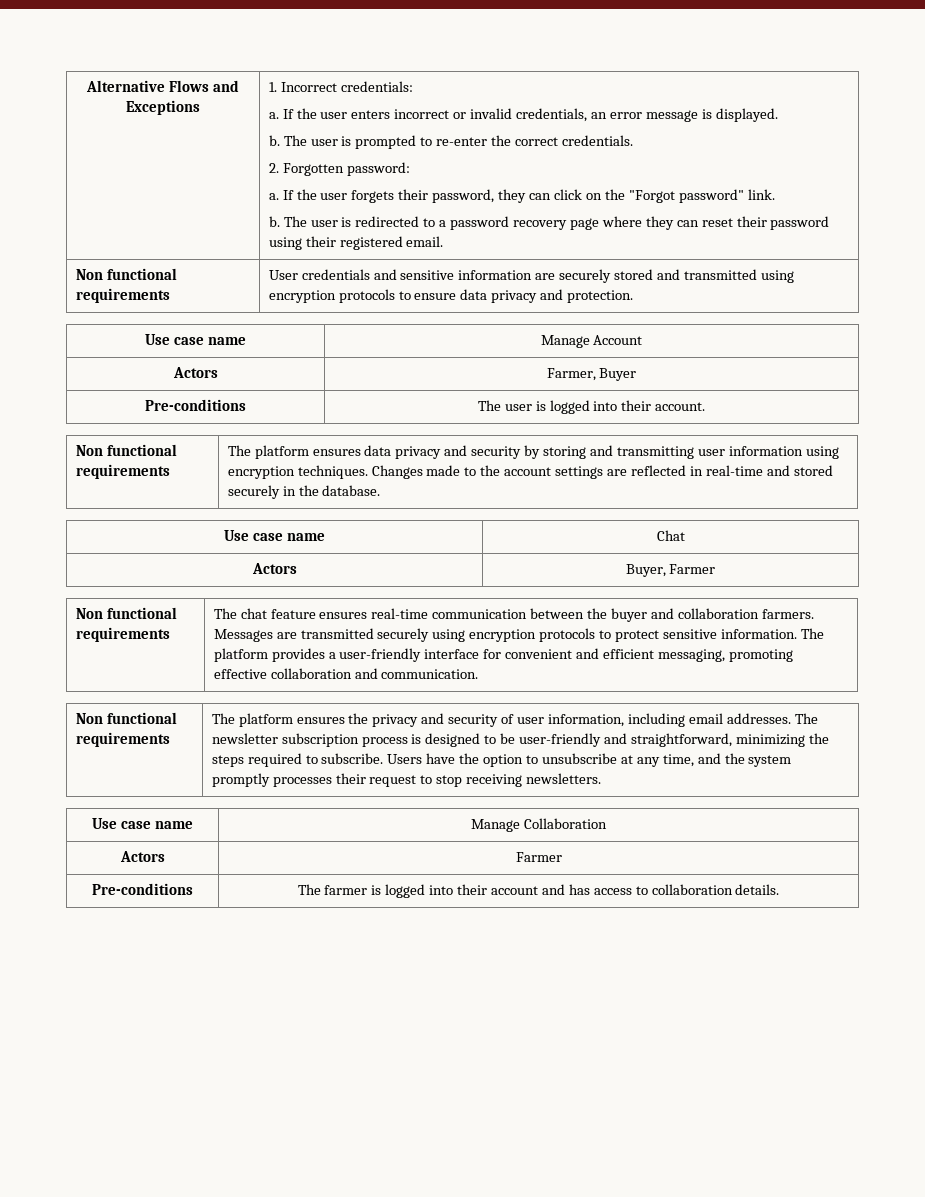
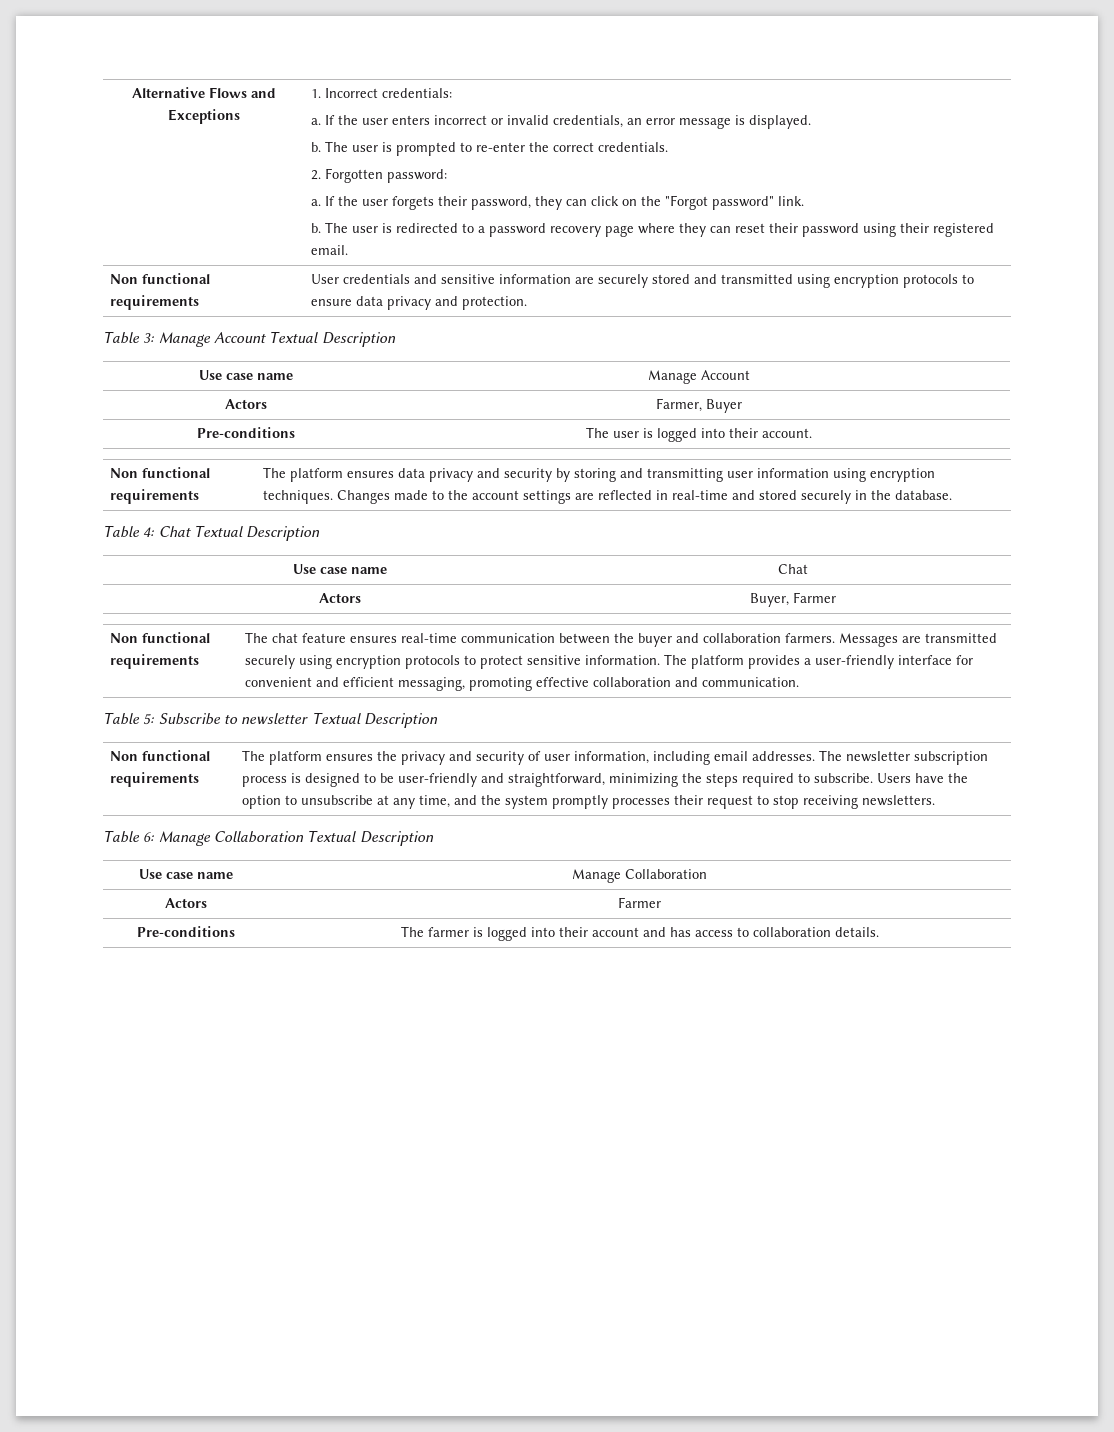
+ Table 3: Manage Account Textual Description
+ Table 4: Chat Textual Description
+ Table 5: Subscribe to newsletter Textual Description
+ Table 6: Manage Collaboration Textual Description

